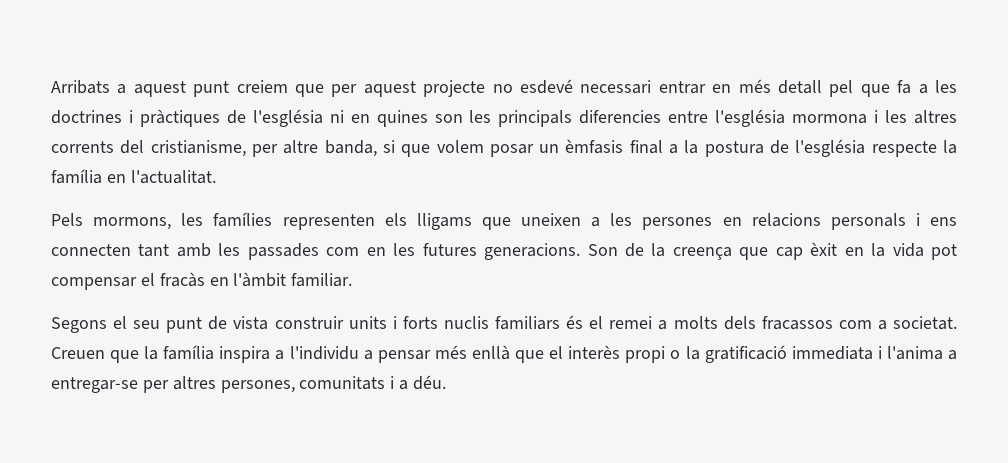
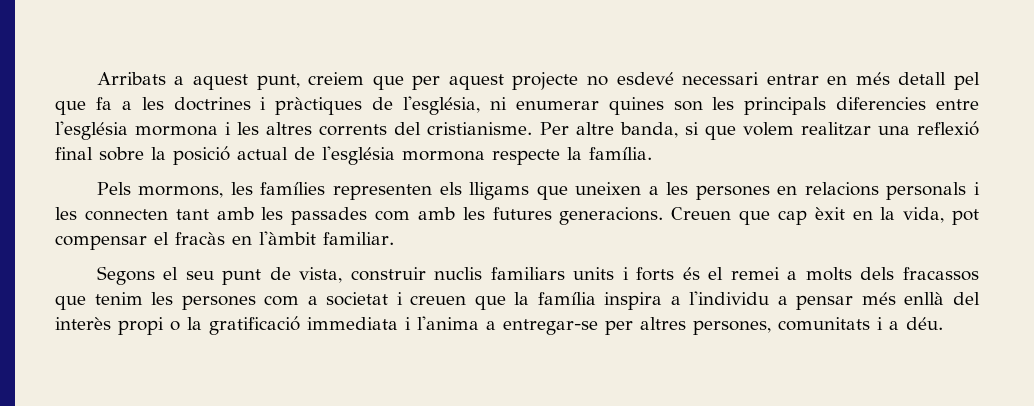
- Arribats a aquest punt creiem que per aquest projecte no esdevé necessari entrar en més detall pel que fa a les doctrines i pràctiques de l'església ni en quines son les principals diferencies entre l'església mormona i les altres corrents del cristianisme, per altre banda, si que volem posar un èmfasis final a la postura de l'església respecte la família en l'actualitat.
+ Arribats a aquest punt, creiem que per aquest projecte no esdevé necessari entrar en més detall pel que fa a les doctrines i pràctiques de l'església, ni enumerar quines son les principals diferencies entre l'església mormona i les altres corrents del cristianisme. Per altre banda, si que volem realitzar una reflexió final sobre la posició actual de l'església mormona respecte la família.
- Pels mormons, les famílies representen els lligams que uneixen a les persones en relacions personals i ens connecten tant amb les passades com en les futures generacions.
+ Pels mormons, les famílies representen els lligams que uneixen a les persones en relacions personals i les connecten tant amb les passades com amb les futures generacions.
- Son de la creença que cap èxit en la vida pot compensar el fracàs en l'àmbit familiar.
+ Creuen que cap èxit en la vida, pot compensar el fracàs en l'àmbit familiar.
- Segons el seu punt de vista construir units i forts nuclis familiars és el remei a molts dels fracassos com a societat. Creuen que la família inspira a l'individu a pensar més enllà que el interès propi o la gratificació immediata i l'anima a entregar-se per altres persones, comunitats i a déu.
+ Segons el seu punt de vista, construir nuclis familiars units i forts és el remei a molts dels fracassos que tenim les persones com a societat i creuen que la família inspira a l'individu a pensar més enllà del interès propi o la gratificació immediata i l'anima a entregar-se per altres persones, comunitats i a déu.

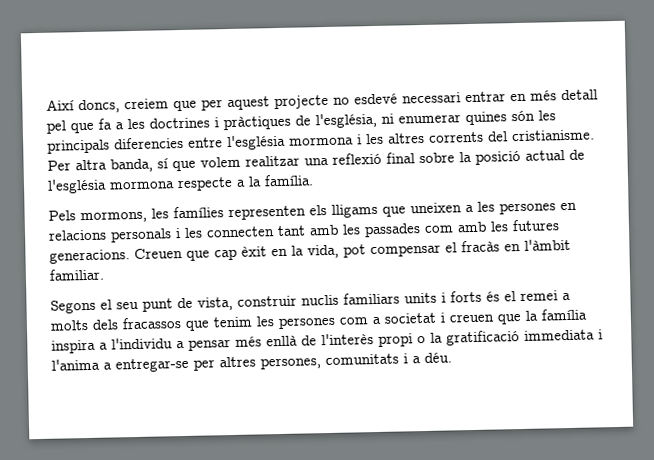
- Arribats a aquest punt, creiem que per aquest projecte no esdevé necessari entrar en més detall pel que fa a les doctrines i pràctiques de l'església, ni enumerar quines son les principals diferencies entre l'església mormona i les altres corrents del cristianisme.
+ Així doncs, creiem que per aquest projecte no esdevé necessari entrar en més detall pel que fa a les doctrines i pràctiques de l'església, ni enumerar quines són les principals diferencies entre l'església mormona i les altres corrents del cristianisme.
- Per altre banda, si que volem realitzar una reflexió final sobre la posició actual de l'església mormona respecte la família.
+ Per altra banda, sí que volem realitzar una reflexió final sobre la posició actual de l'església mormona respecte a la família.
- Segons el seu punt de vista, construir nuclis familiars units i forts és el remei a molts dels fracassos que tenim les persones com a societat i creuen que la família inspira a l'individu a pensar més enllà del interès propi o la gratificació immediata i l'anima a entregar-se per altres persones, comunitats i a déu.
+ Segons el seu punt de vista, construir nuclis familiars units i forts és el remei a molts dels fracassos que tenim les persones com a societat i creuen que la família inspira a l'individu a pensar més enllà de l'interès propi o la gratificació immediata i l'anima a entregar-se per altres persones, comunitats i a déu.

